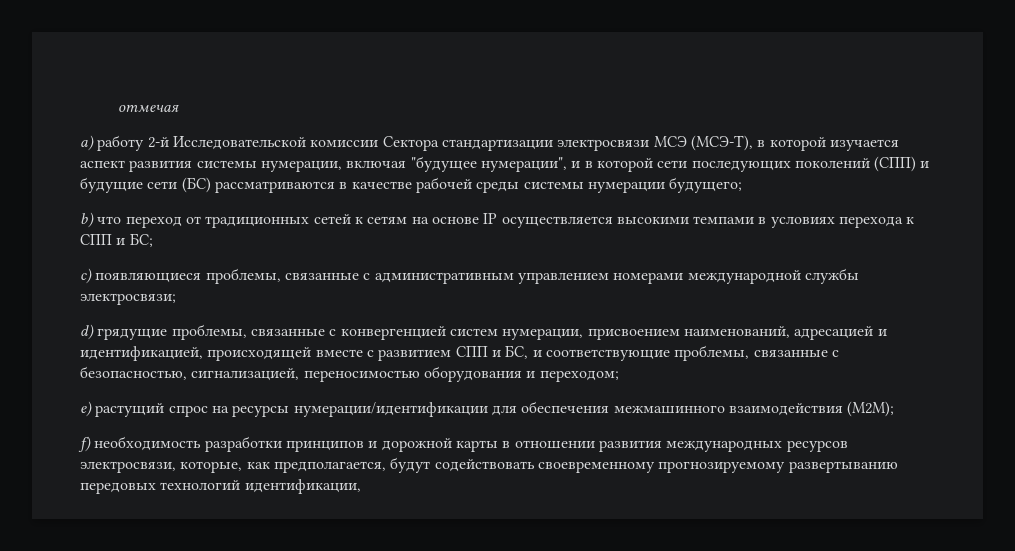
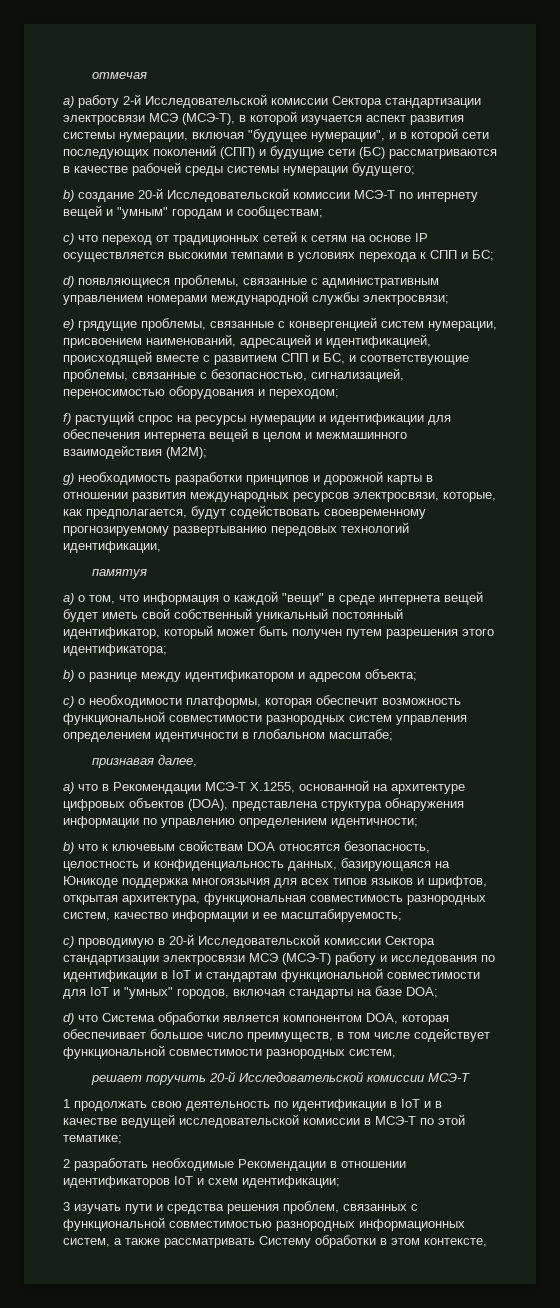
- b) что переход от традиционных сетей к сетям на основе IP осуществляется высокими темпами в условиях перехода к СПП и БС;
+ b) создание 20-й Исследовательской комиссии МСЭ-Т по интернету вещей и "умным" городам и сообществам;
+ c) что переход от традиционных сетей к сетям на основе IP осуществляется высокими темпами в условиях перехода к СПП и БС;
- c) появляющиеся проблемы, связанные с административным управлением номерами международной службы электросвязи;
+ d) появляющиеся проблемы, связанные с административным управлением номерами международной службы электросвязи;
- d) грядущие проблемы, связанные с конвергенцией систем нумерации, присвоением наименований, адресацией и идентификацией, происходящей вместе с развитием СПП и БС, и соответствующие проблемы, связанные с безопасностью, сигнализацией, переносимостью оборудования и переходом;
+ e) грядущие проблемы, связанные с конвергенцией систем нумерации, присвоением наименований, адресацией и идентификацией, происходящей вместе с развитием СПП и БС, и соответствующие проблемы, связанные с безопасностью, сигнализацией, переносимостью оборудования и переходом;
- e) растущий спрос на ресурсы нумерации/идентификации для обеспечения межмашинного взаимодействия (М2М);
+ f) растущий спрос на ресурсы нумерации и идентификации для обеспечения интернета вещей в целом и межмашинного взаимодействия (М2М);
- f) необходимость разработки принципов и дорожной карты в отношении развития международных ресурсов электросвязи, которые, как предполагается, будут содействовать своевременному прогнозируемому развертыванию передовых технологий идентификации,
+ g) необходимость разработки принципов и дорожной карты в отношении развития международных ресурсов электросвязи, которые, как предполагается, будут содействовать своевременному прогнозируемому развертыванию передовых технологий идентификации,
+ памятуя
+ a) о том, что информация о каждой "вещи" в среде интернета вещей будет иметь свой собственный уникальный постоянный идентификатор, который может быть получен путем разрешения этого идентификатора;
+ b) о разнице между идентификатором и адресом объекта;
+ c) о необходимости платформы, которая обеспечит возможность функциональной совместимости разнородных систем управления определением идентичности в глобальном масштабе;
+ признавая далее,
+ a) что в Рекомендации МСЭ-Т X.1255, основанной на архитектуре цифровых объектов (DOA), представлена структура обнаружения информации по управлению определением идентичности;
+ b) что к ключевым свойствам DOA относятся безопасность, целостность и конфиденциальность данных, базирующаяся на Юникоде поддержка многоязычия для всех типов языков и шрифтов, открытая архитектура, функциональная совместимость разнородных систем, качество информации и ее масштабируемость;
+ c) проводимую в 20-й Исследовательской комиссии Сектора стандартизации электросвязи МСЭ (МСЭ-Т) работу и исследования по идентификации в IoT и стандартам функциональной совместимости для IoT и "умных" городов, включая стандарты на базе DOA;
+ d) что Система обработки является компонентом DOA, которая обеспечивает большое число преимуществ, в том числе содействует функциональной совместимости разнородных систем,
+ решает поручить 20-й Исследовательской комиссии МСЭ-Т
+ 1 продолжать свою деятельность по идентификации в IoT и в качестве ведущей исследовательской комиссии в МСЭ-Т по этой тематике;
+ 2 разработать необходимые Рекомендации в отношении идентификаторов IoT и схем идентификации;
+ 3 изучать пути и средства решения проблем, связанных с функциональной совместимостью разнородных информационных систем, а также рассматривать Систему обработки в этом контексте,

